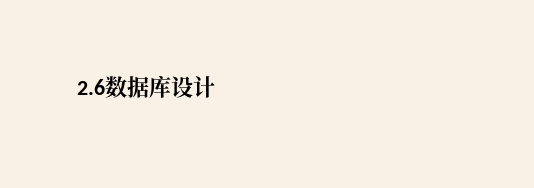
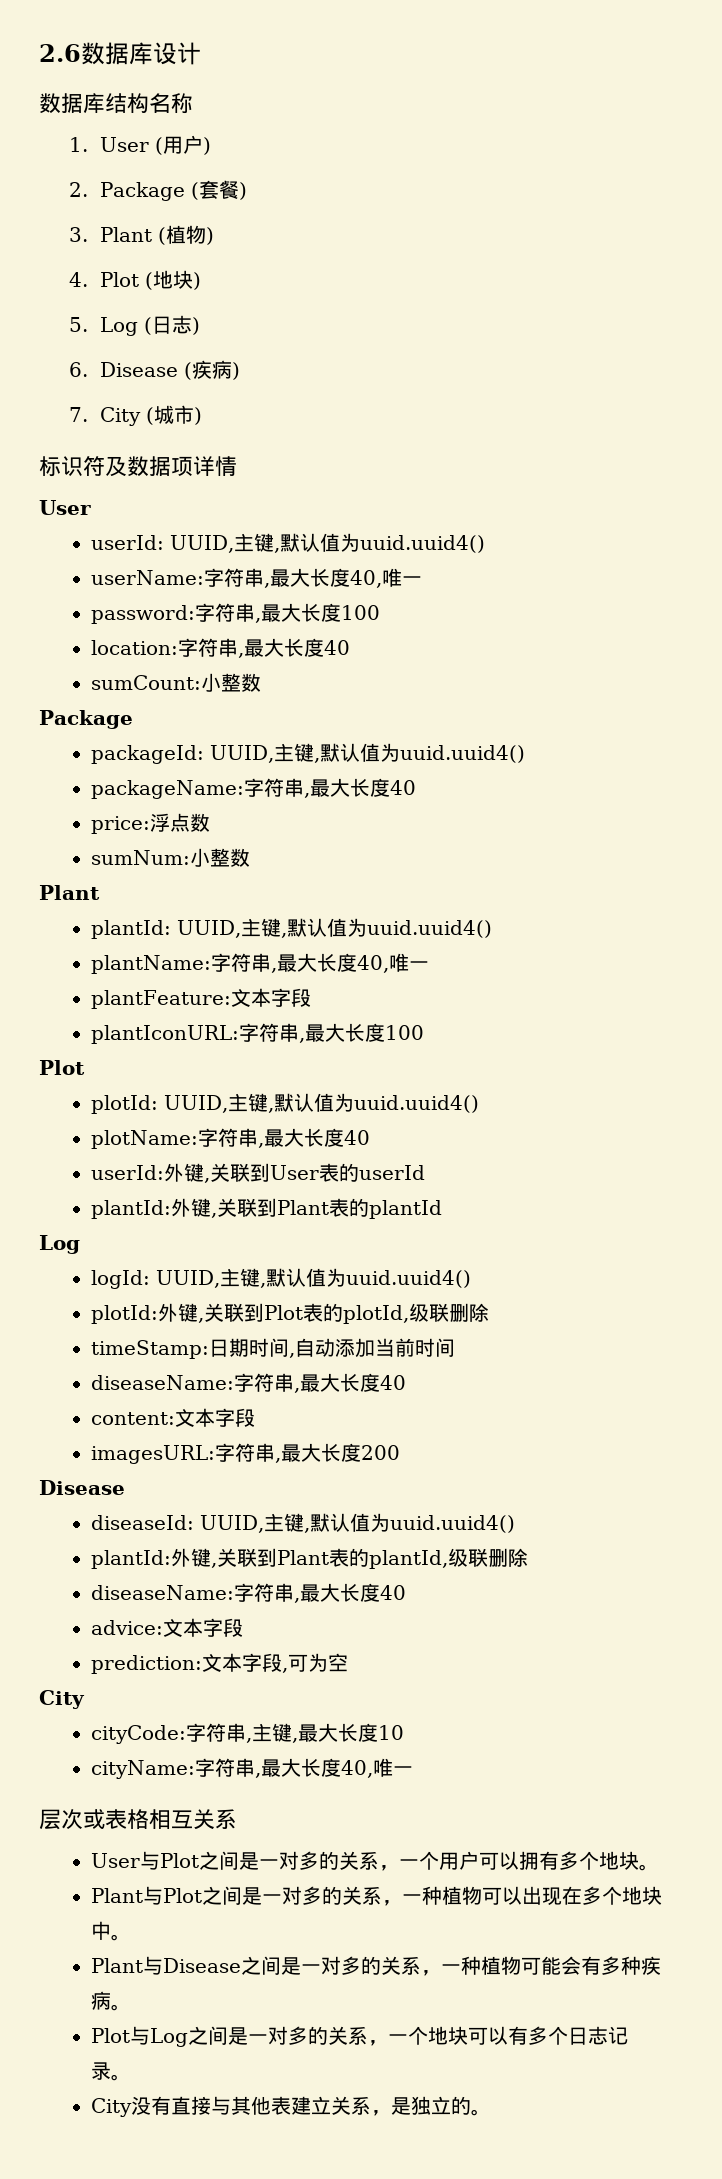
+ 数据库结构名称
+ 1. User (用户)
+ 2. Package (套餐)
+ 3. Plant (植物)
+ 4. Plot (地块)
+ 5. Log (日志)
+ 6. Disease (疾病)
+ 7. City (城市)
+ 标识符及数据项详情
+ User
+ userId: UUID,主键,默认值为uuid.uuid4()
+ userName:字符串,最大长度40,唯一
+ password:字符串,最大长度100
+ location:字符串,最大长度40
+ sumCount:小整数
+ Package
+ packageId: UUID,主键,默认值为uuid.uuid4()
+ packageName:字符串,最大长度40
+ price:浮点数
+ sumNum:小整数
+ Plant
+ plantId: UUID,主键,默认值为uuid.uuid4()
+ plantName:字符串,最大长度40,唯一
+ plantFeature:文本字段
+ plantIconURL:字符串,最大长度100
+ Plot
+ plotId: UUID,主键,默认值为uuid.uuid4()
+ plotName:字符串,最大长度40
+ userId:外键,关联到User表的userId
+ plantId:外键,关联到Plant表的plantId
+ Log
+ logId: UUID,主键,默认值为uuid.uuid4()
+ plotId:外键,关联到Plot表的plotId,级联删除
+ timeStamp:日期时间,自动添加当前时间
+ diseaseName:字符串,最大长度40
+ content:文本字段
+ imagesURL:字符串,最大长度200
+ Disease
+ diseaseId: UUID,主键,默认值为uuid.uuid4()
+ plantId:外键,关联到Plant表的plantId,级联删除
+ diseaseName:字符串,最大长度40
+ advice:文本字段
+ prediction:文本字段,可为空
+ City
+ cityCode:字符串,主键,最大长度10
+ cityName:字符串,最大长度40,唯一
+ 层次或表格相互关系
+ User与Plot之间是一对多的关系，一个用户可以拥有多个地块。
+ Plant与Plot之间是一对多的关系，一种植物可以出现在多个地块中。
+ Plant与Disease之间是一对多的关系，一种植物可能会有多种疾病。
+ Plot与Log之间是一对多的关系，一个地块可以有多个日志记录。
+ City没有直接与其他表建立关系，是独立的。

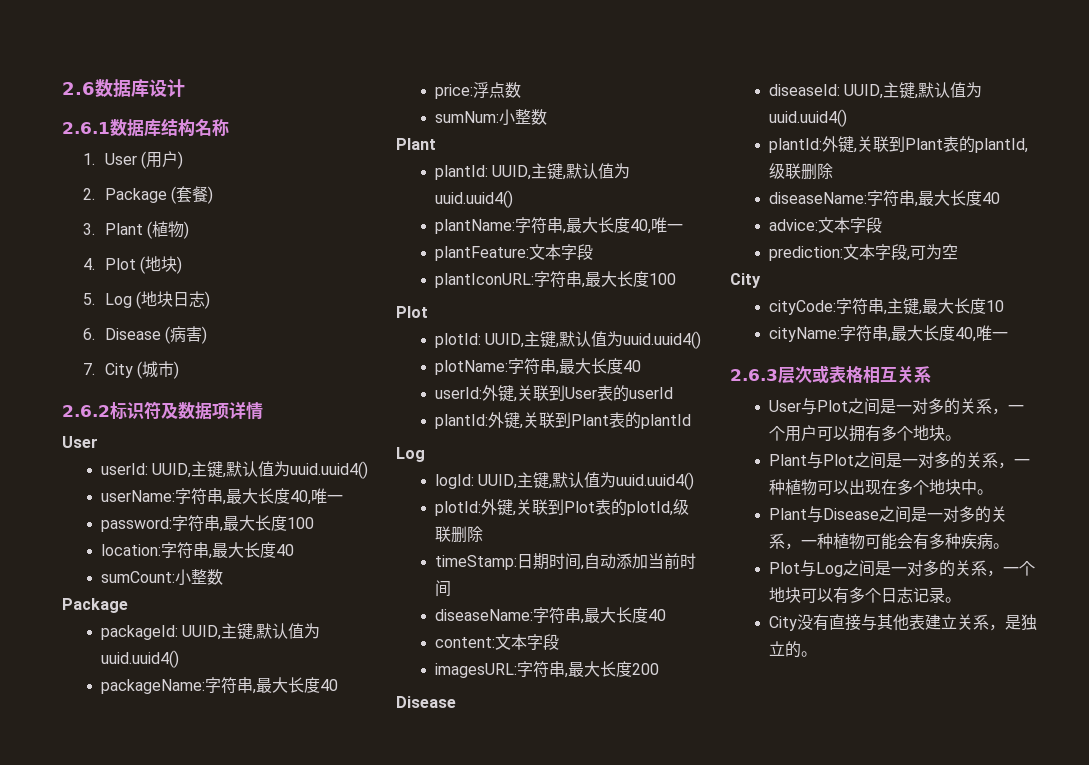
- 数据库结构名称
+ 2.6.1数据库结构名称
- 5. Log (日志)
+ 5. Log (地块日志)
- 6. Disease (疾病)
+ 6. Disease (病害)
- 标识符及数据项详情
+ 2.6.2标识符及数据项详情
- 层次或表格相互关系
+ 2.6.3层次或表格相互关系

